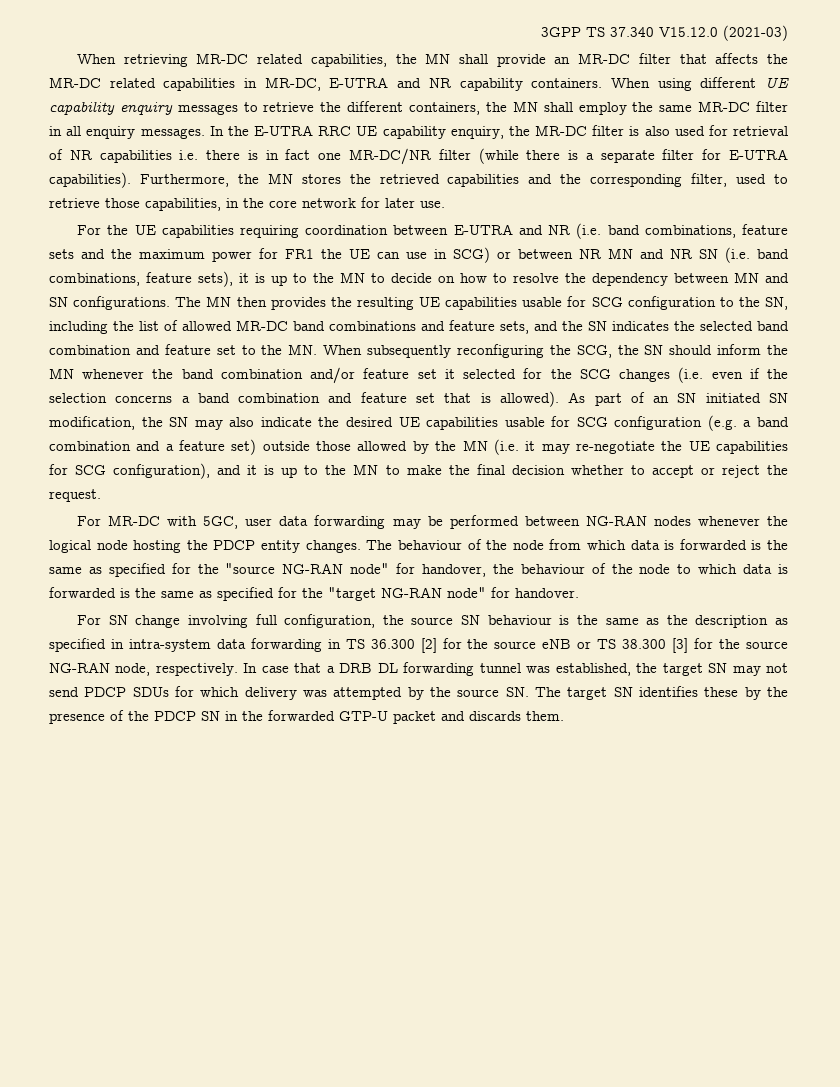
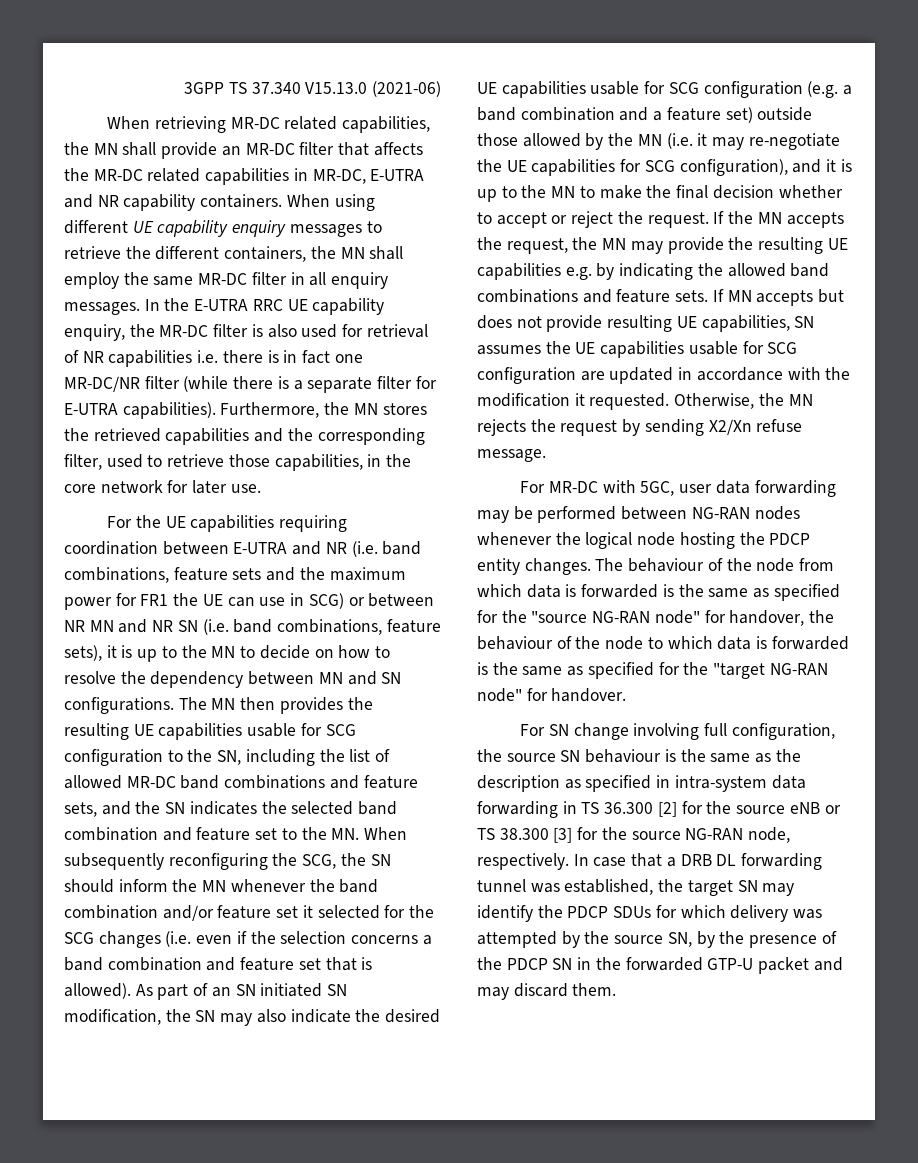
- 3GPP TS 37.340 V15.12.0 (2021-03)
+ 3GPP TS 37.340 V15.13.0 (2021-06)
+ If the MN accepts the request, the MN may provide the resulting UE capabilities e.g. by indicating the allowed band combinations and feature sets. If MN accepts but does not provide resulting UE capabilities, SN assumes the UE capabilities usable for SCG configuration are updated in accordance with the modification it requested. Otherwise, the MN rejects the request by sending X2/Xn refuse message.
- In case that a DRB DL forwarding tunnel was established, the target SN may not send PDCP SDUs for which delivery was attempted by the source SN. The target SN identifies these by the presence of the PDCP SN in the forwarded GTP-U packet and discards them.
+ In case that a DRB DL forwarding tunnel was established, the target SN may identify the PDCP SDUs for which delivery was attempted by the source SN, by the presence of the PDCP SN in the forwarded GTP-U packet and may discard them.

